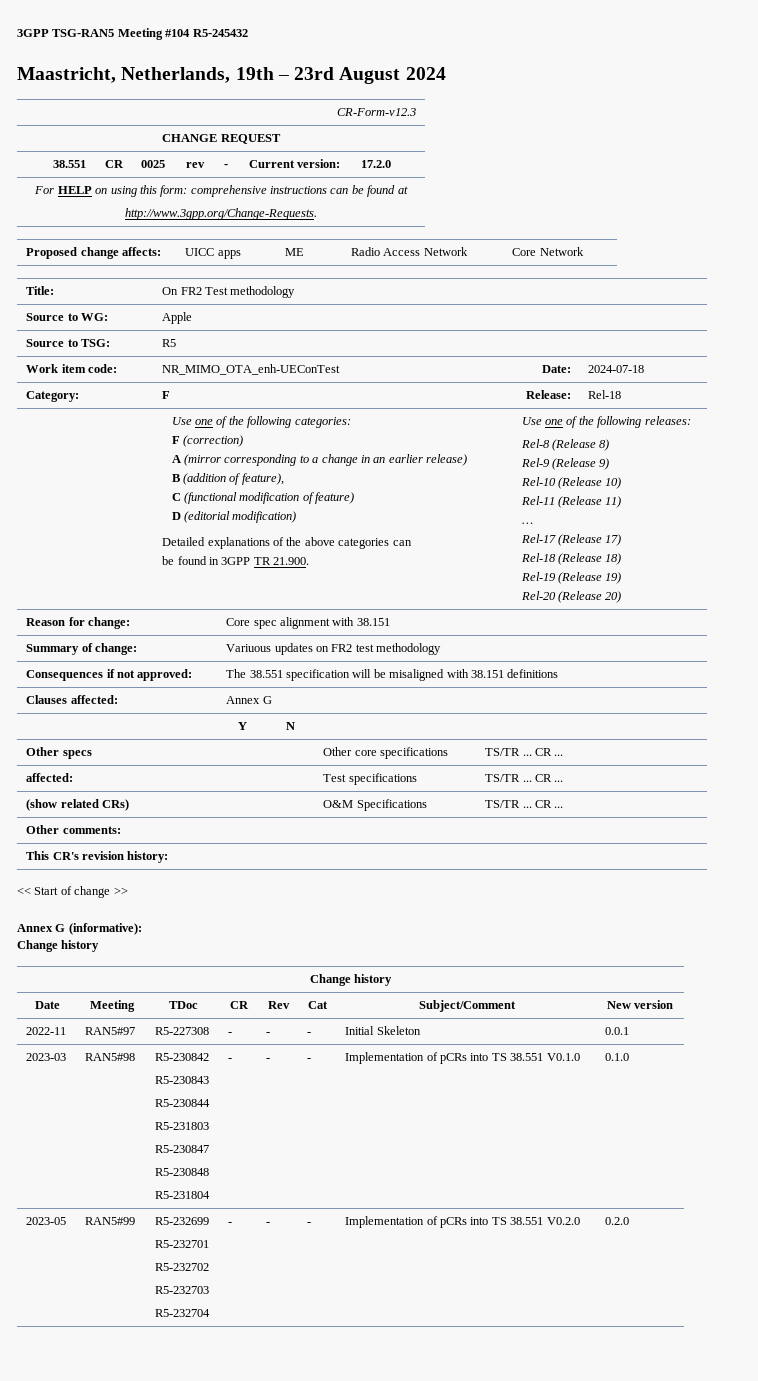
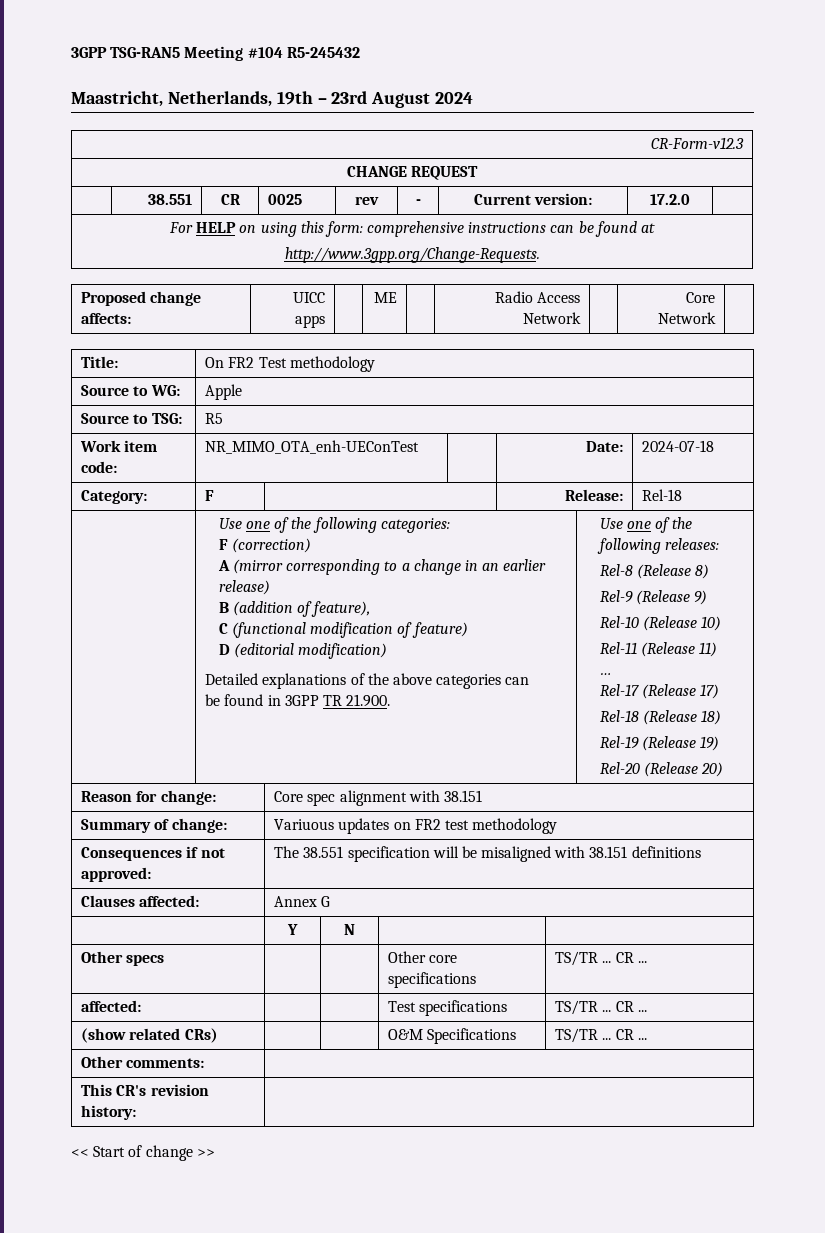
- Annex G (informative):
- Change history
- Change history
- Date | Meeting | TDoc | CR | Rev | Cat | Subject/Comment | New version
- 2022-11 | RAN5#97 | R5-227308 | - | - | - | Initial Skeleton | 0.0.1
- 2023-03 | RAN5#98 | R5-230842
- R5-230843
- R5-230844
- R5-231803
- R5-230847
- R5-230848
- R5-231804 | - | - | - | Implementation of pCRs into TS 38.551 V0.1.0 | 0.1.0
- 2023-05 | RAN5#99 | R5-232699
- R5-232701
- R5-232702
- R5-232703
- R5-232704 | - | - | - | Implementation of pCRs into TS 38.551 V0.2.0 | 0.2.0

